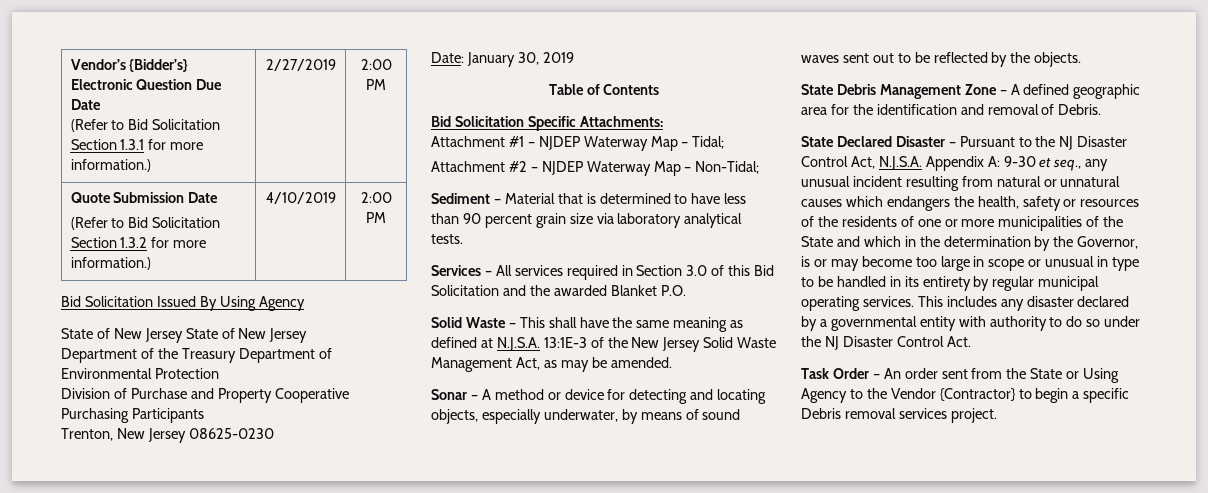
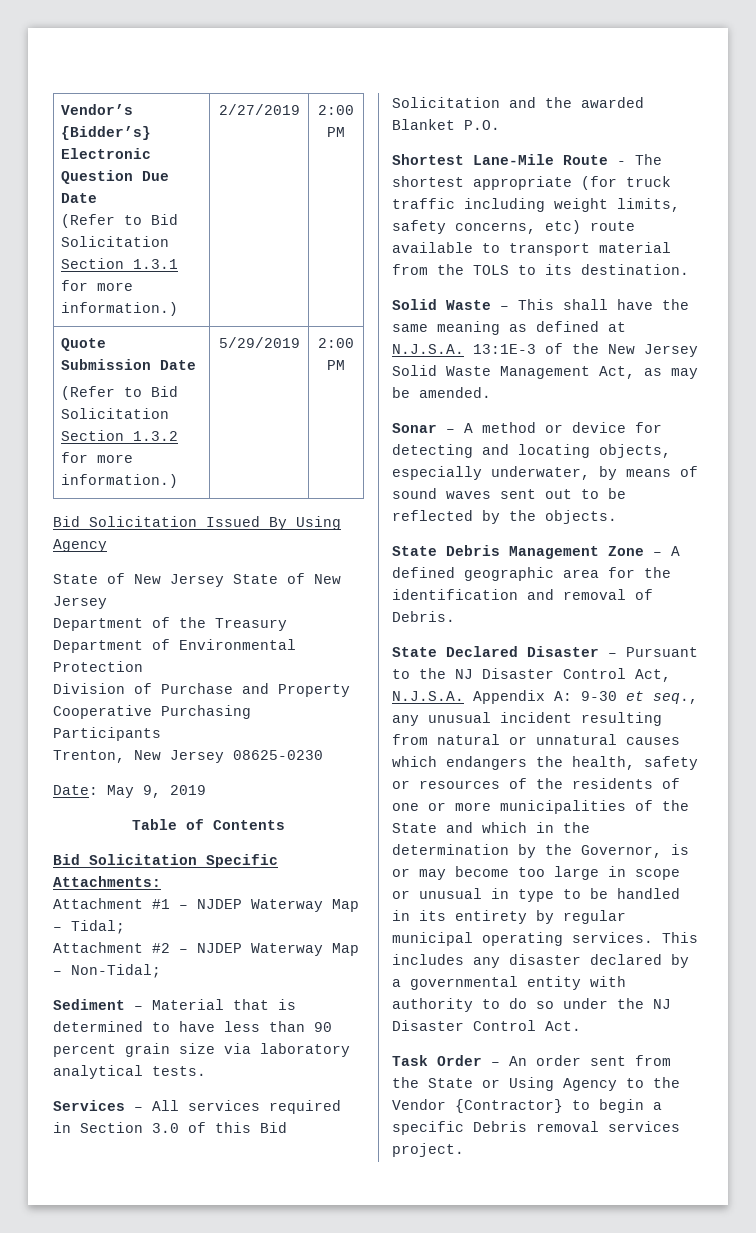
  Quote Submission Date
- (Refer to Bid Solicitation Section 1.3.2 for more information.) | 4/10/2019 | 2:00 PM
+ (Refer to Bid Solicitation Section 1.3.2 for more information.) | 5/29/2019 | 2:00 PM
- Date: January 30, 2019
+ Date: May 9, 2019
+ Shortest Lane-Mile Route - The shortest appropriate (for truck traffic including weight limits, safety concerns, etc) route available to transport material from the TOLS to its destination.

